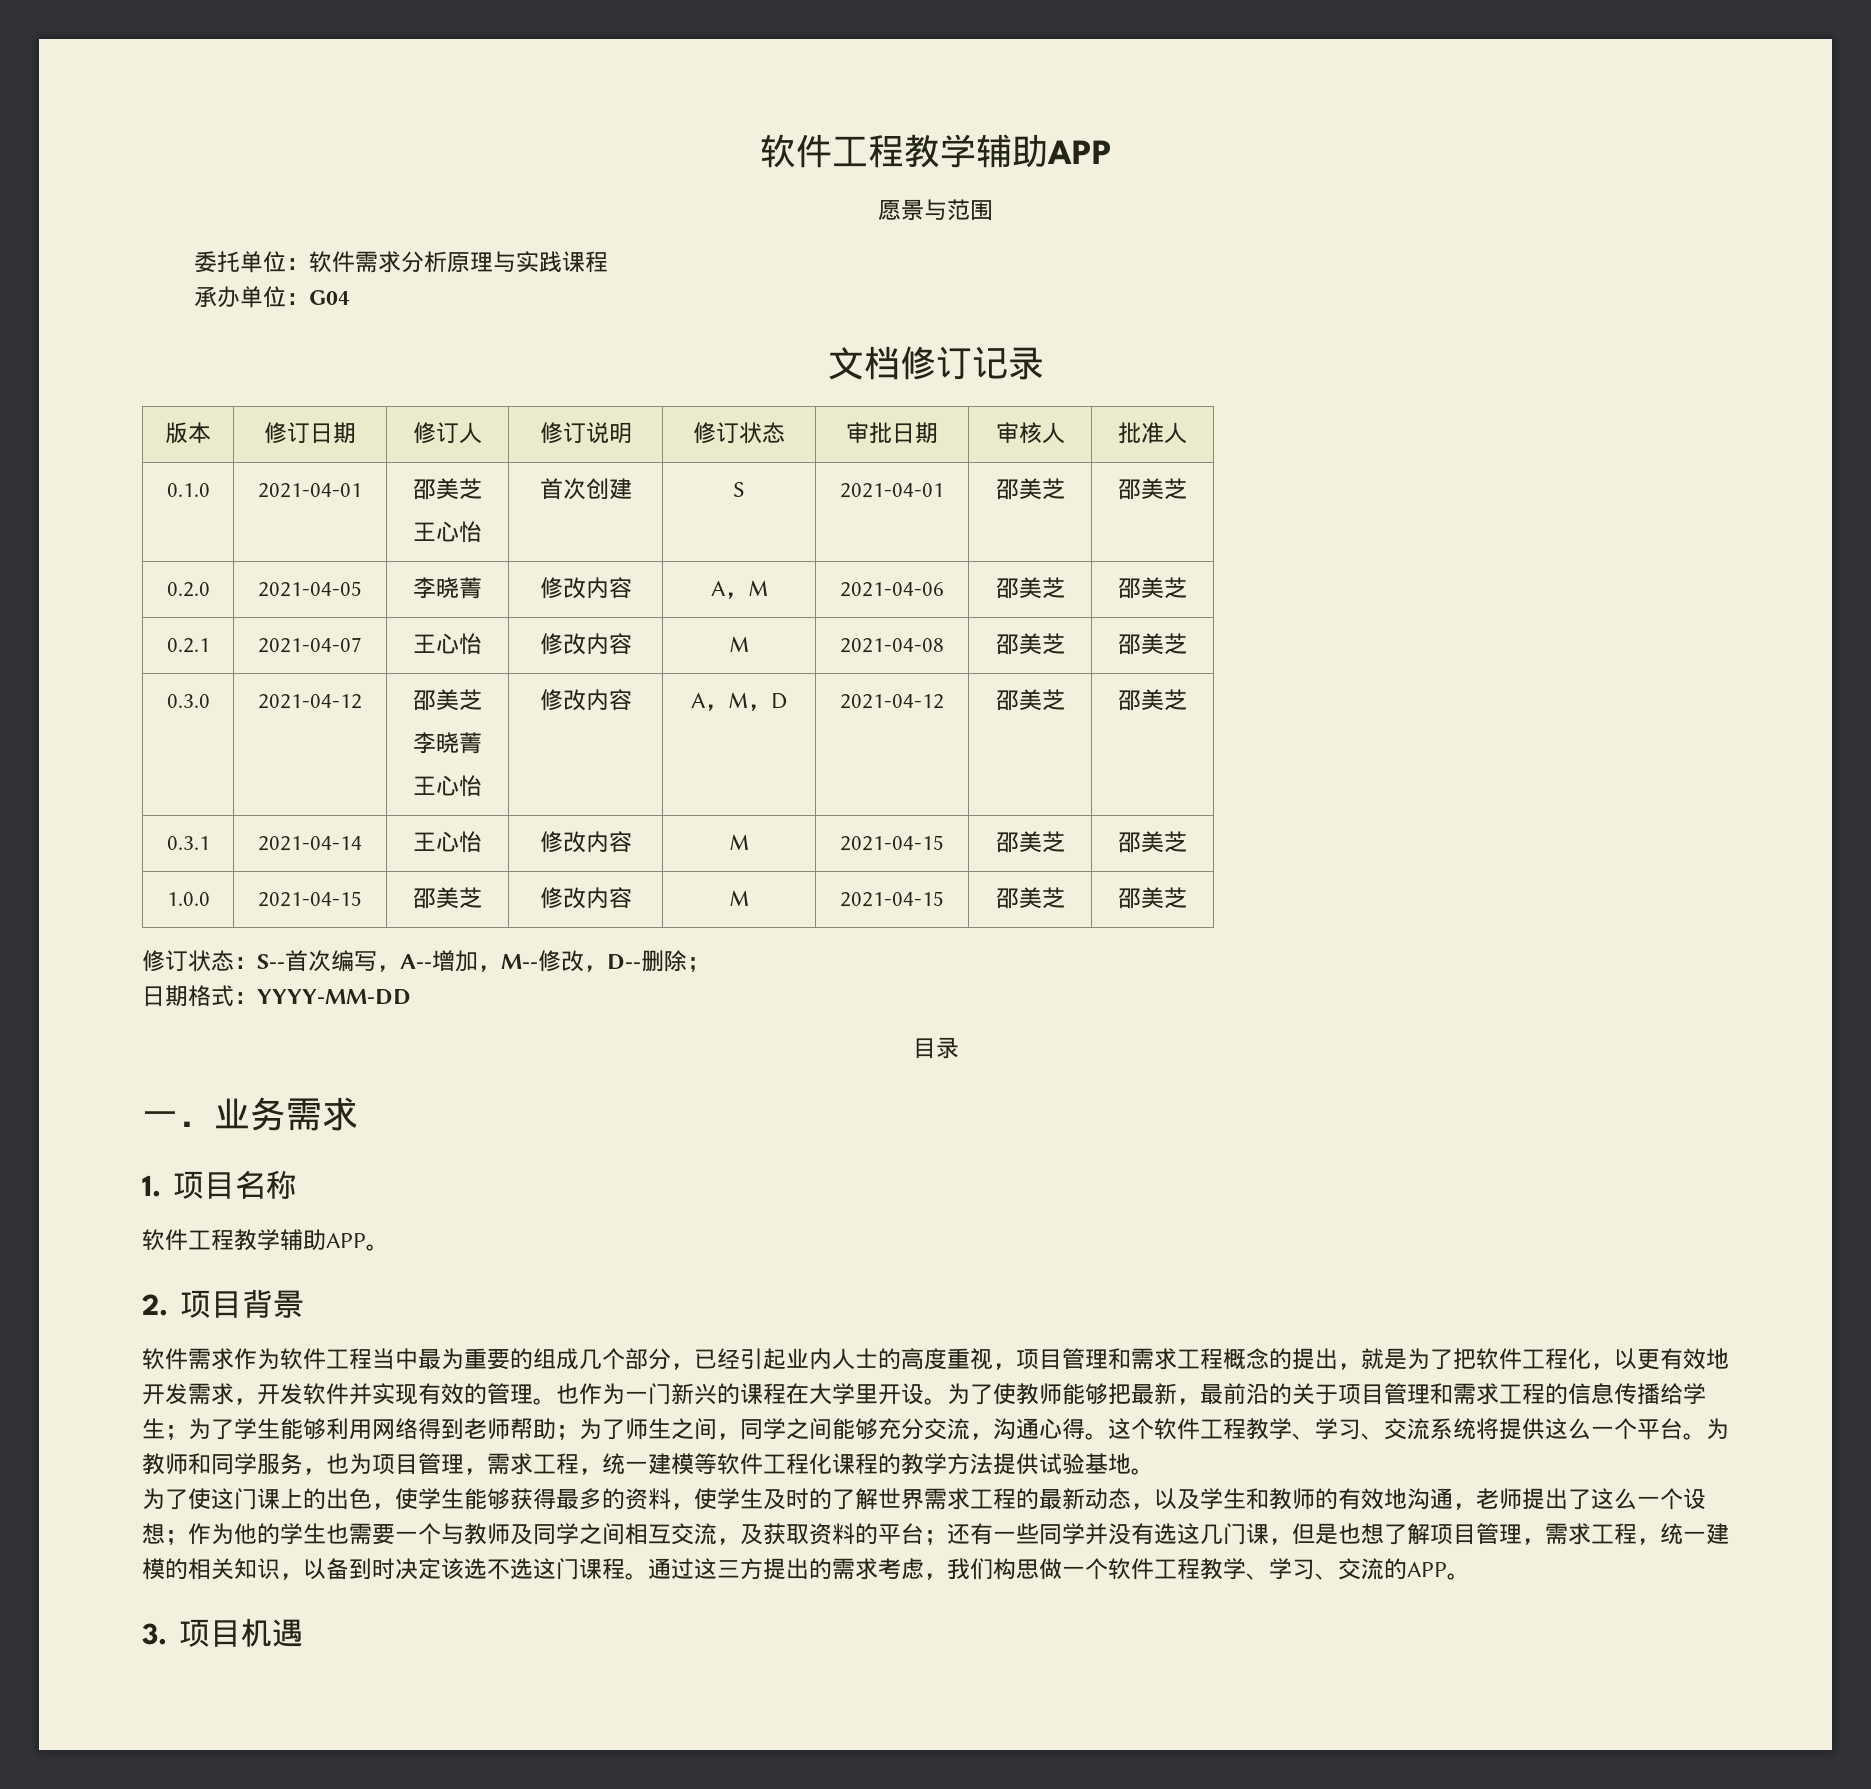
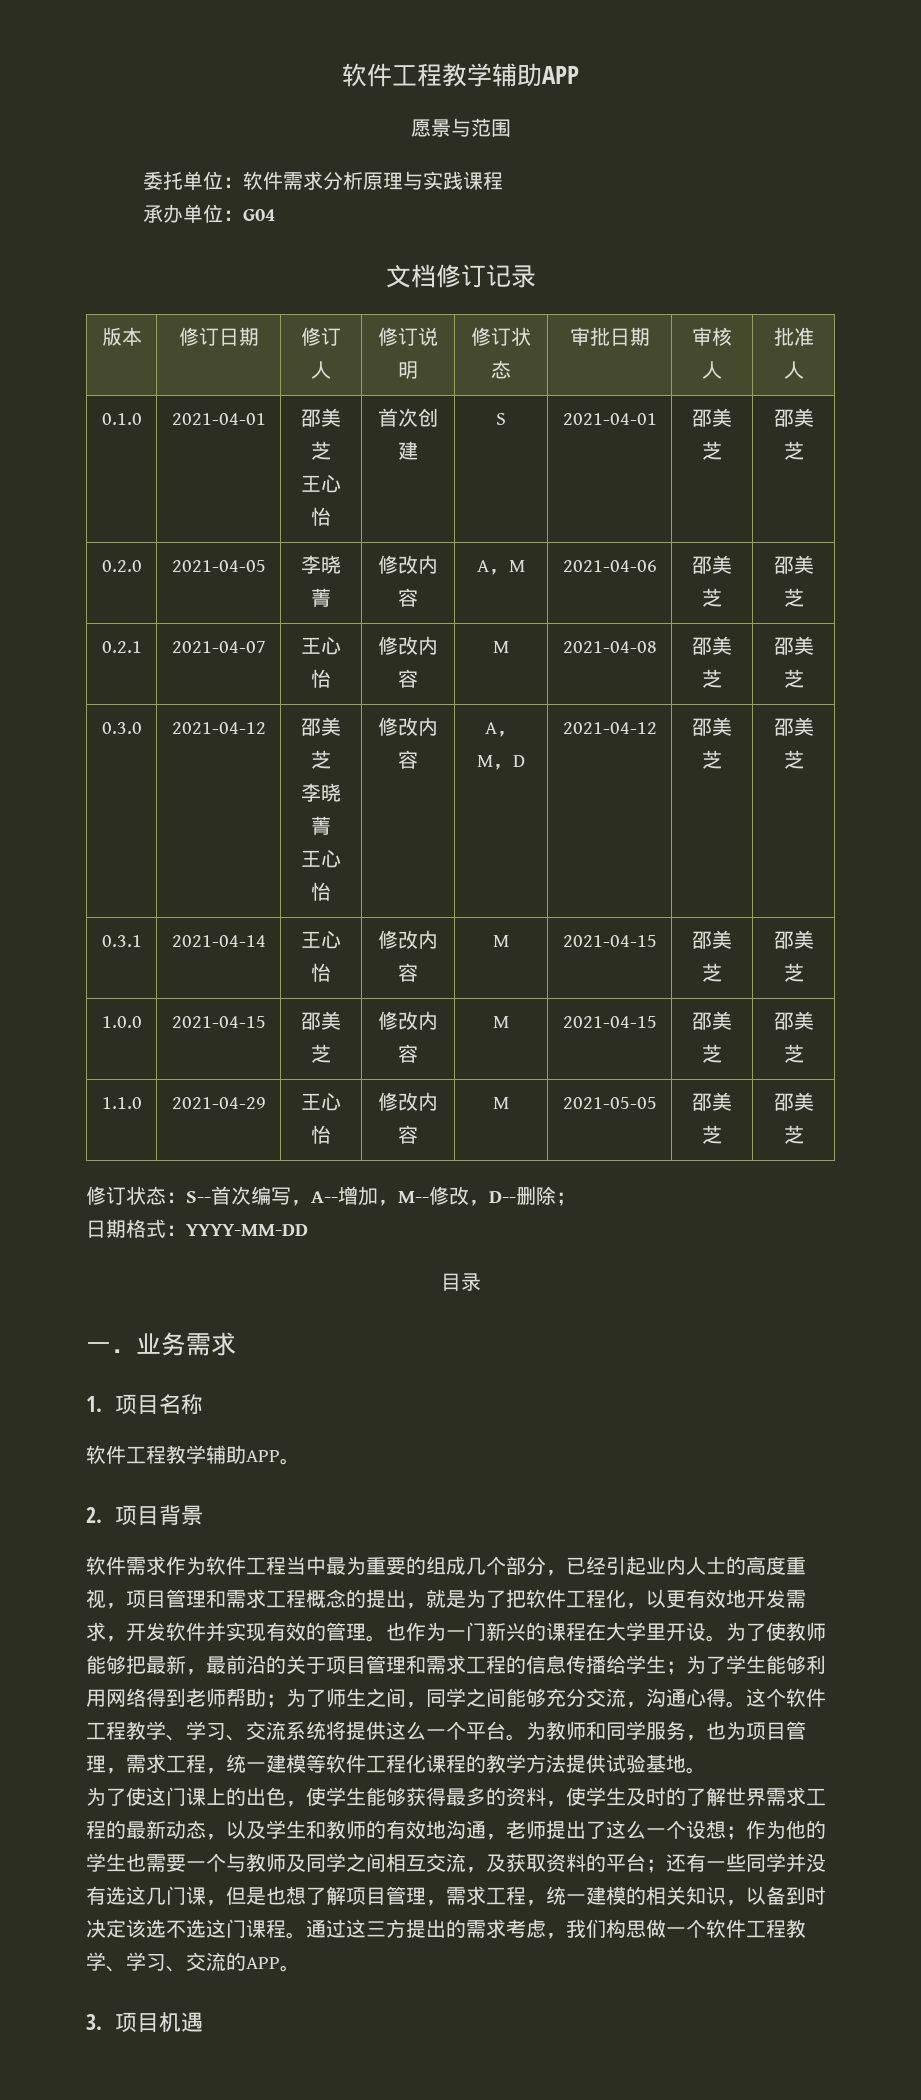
+ 1.1.0 | 2021-04-29 | 王心怡 | 修改内容 | M | 2021-05-05 | 邵美芝 | 邵美芝

